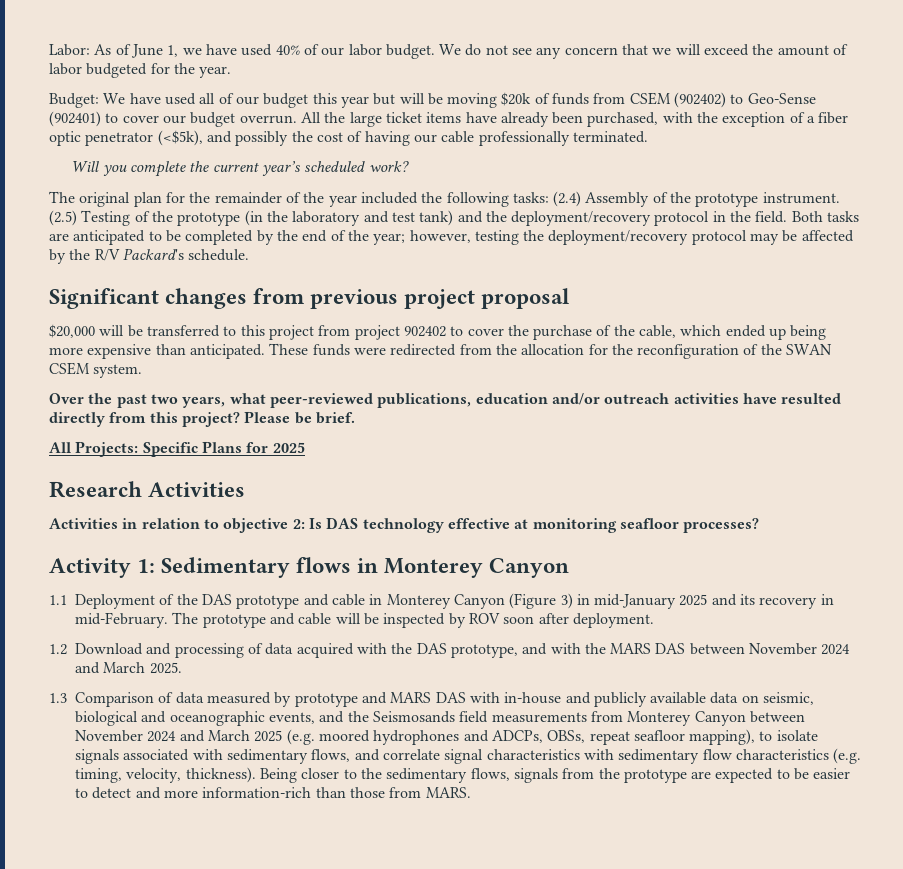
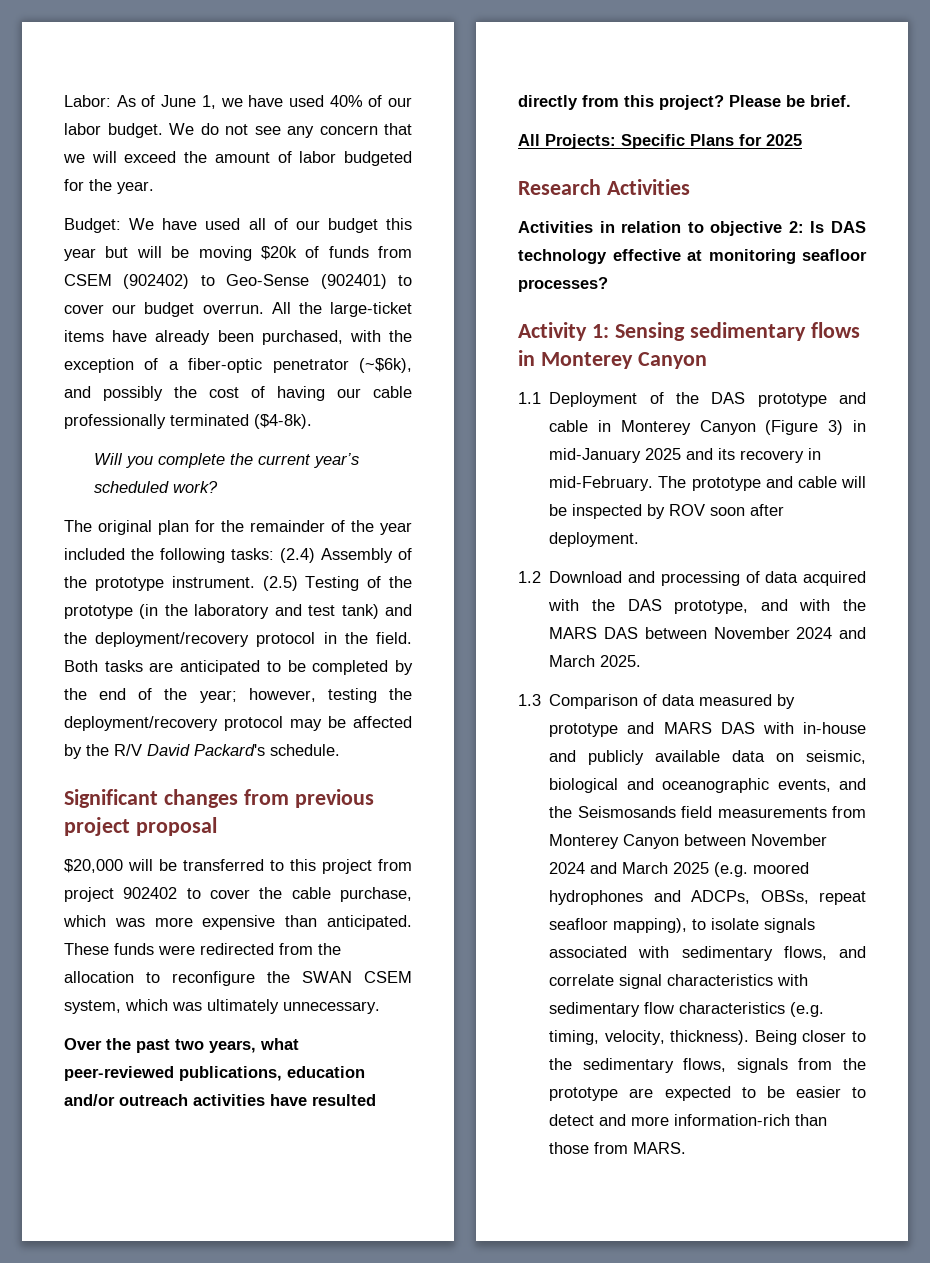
- All the large ticket items have already been purchased, with the exception of a fiber optic penetrator (<$5k), and possibly the cost of having our cable professionally terminated.
+ All the large-ticket items have already been purchased, with the exception of a fiber-optic penetrator (~$6k), and possibly the cost of having our cable professionally terminated ($4-8k).
- Both tasks are anticipated to be completed by the end of the year; however, testing the deployment/recovery protocol may be affected by the R/V Packard's schedule.
+ Both tasks are anticipated to be completed by the end of the year; however, testing the deployment/recovery protocol may be affected by the R/V David Packard's schedule.
- $20,000 will be transferred to this project from project 902402 to cover the purchase of the cable, which ended up being more expensive than anticipated.
+ $20,000 will be transferred to this project from project 902402 to cover the cable purchase, which was more expensive than anticipated.
- These funds were redirected from the allocation for the reconfiguration of the SWAN CSEM system.
+ These funds were redirected from the allocation to reconfigure the SWAN CSEM system, which was ultimately unnecessary.
- Activity 1: Sedimentary flows in Monterey Canyon
+ Activity 1: Sensing sedimentary flows in Monterey Canyon

